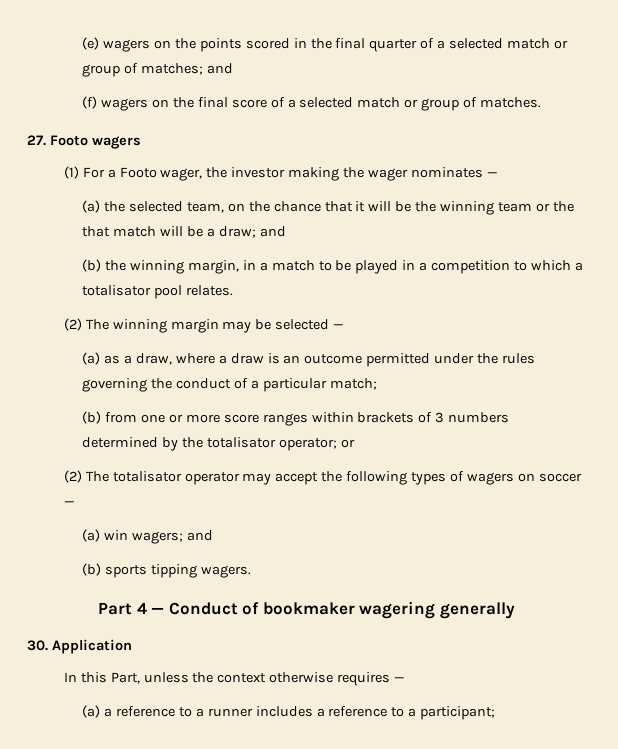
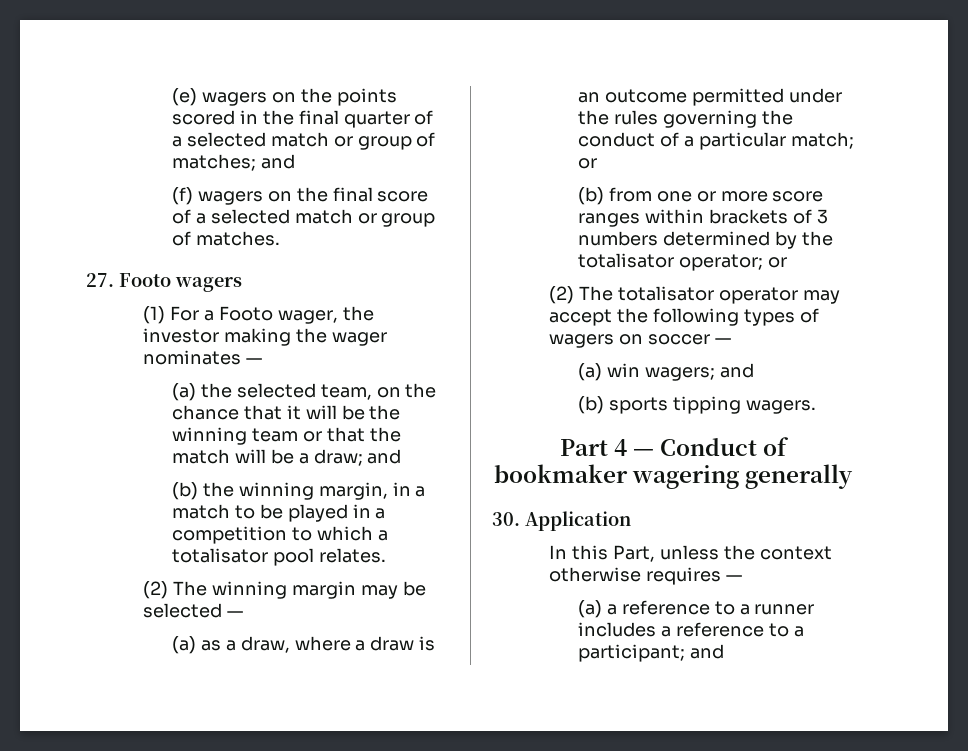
- (a) the selected team, on the chance that it will be the winning team or the that match will be a draw; and
+ (a) the selected team, on the chance that it will be the winning team or that the match will be a draw; and
- (a) as a draw, where a draw is an outcome permitted under the rules governing the conduct of a particular match;
+ (a) as a draw, where a draw is an outcome permitted under the rules governing the conduct of a particular match; or
- (a) a reference to a runner includes a reference to a participant;
+ (a) a reference to a runner includes a reference to a participant; and

